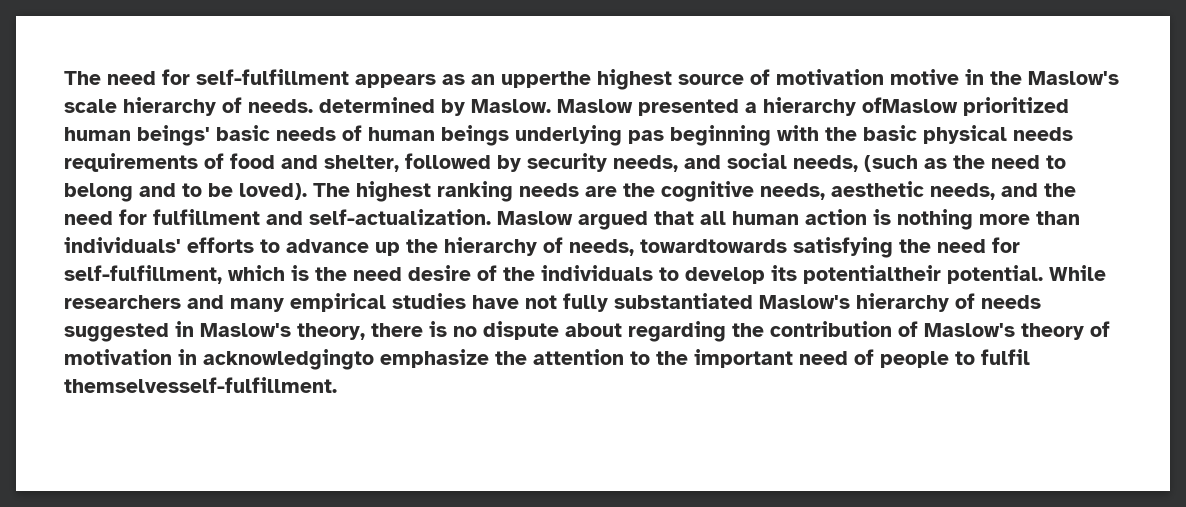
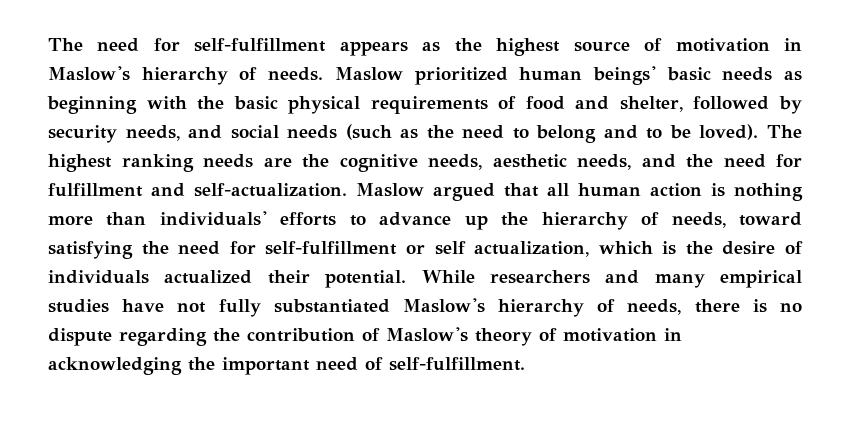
- The need for self-fulfillment appears as an upperthe highest source of motivation motive in the Maslow's scale hierarchy of needs. determined by Maslow. Maslow presented a hierarchy ofMaslow prioritized human beings' basic needs of human beings underlying pas beginning with the basic physical needs requirements of food and shelter, followed by security needs, and social needs, (such as the need to belong and to be loved).
+ The need for self-fulfillment appears as the highest source of motivation in Maslow's hierarchy of needs. Maslow prioritized human beings' basic needs as beginning with the basic physical requirements of food and shelter, followed by security needs, and social needs (such as the need to belong and to be loved).
- Maslow argued that all human action is nothing more than individuals' efforts to advance up the hierarchy of needs, towardtowards satisfying the need for self-fulfillment, which is the need desire of the individuals to develop its potentialtheir potential.
+ Maslow argued that all human action is nothing more than individuals' efforts to advance up the hierarchy of needs, toward satisfying the need for self-fulfillment or self actualization, which is the desire of individuals actualized their potential.
- While researchers and many empirical studies have not fully substantiated Maslow's hierarchy of needs suggested in Maslow's theory, there is no dispute about regarding the contribution of Maslow's theory of motivation in acknowledgingto emphasize the attention to the important need of people to fulfil themselvesself-fulfillment.
+ While researchers and many empirical studies have not fully substantiated Maslow's hierarchy of needs, there is no dispute regarding the contribution of Maslow's theory of motivation in acknowledging the important need of self-fulfillment.

